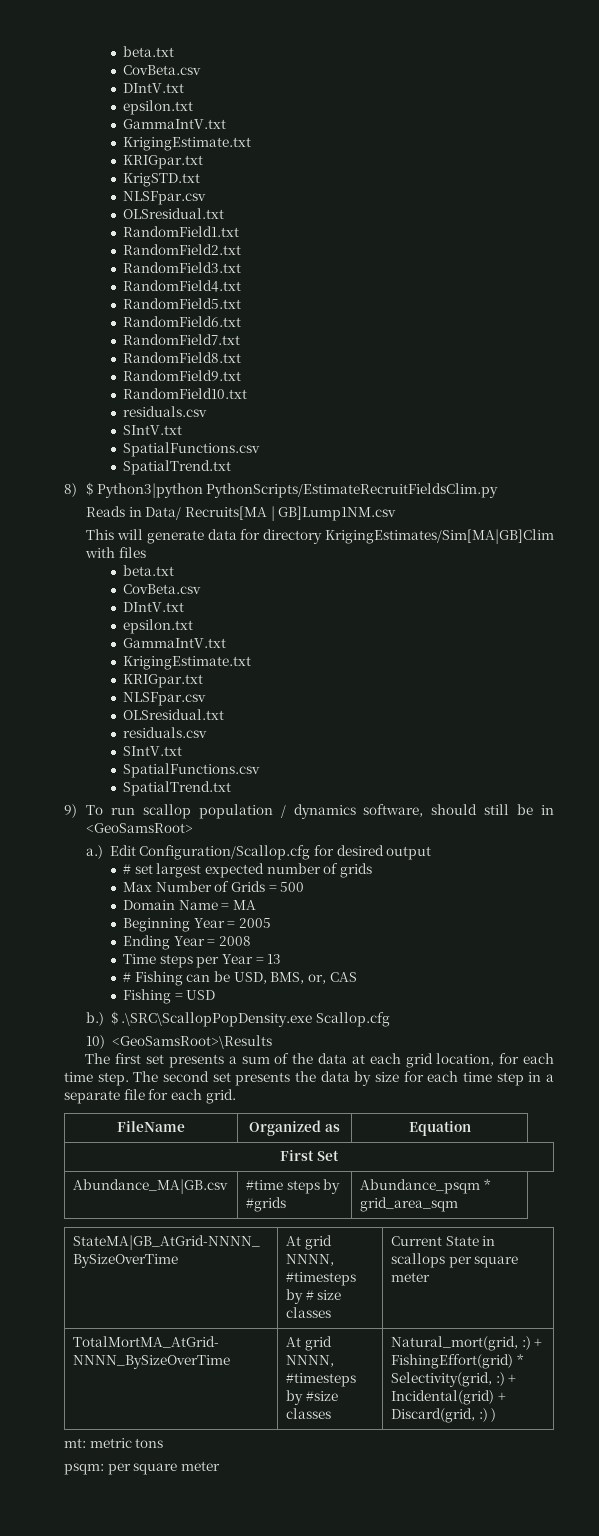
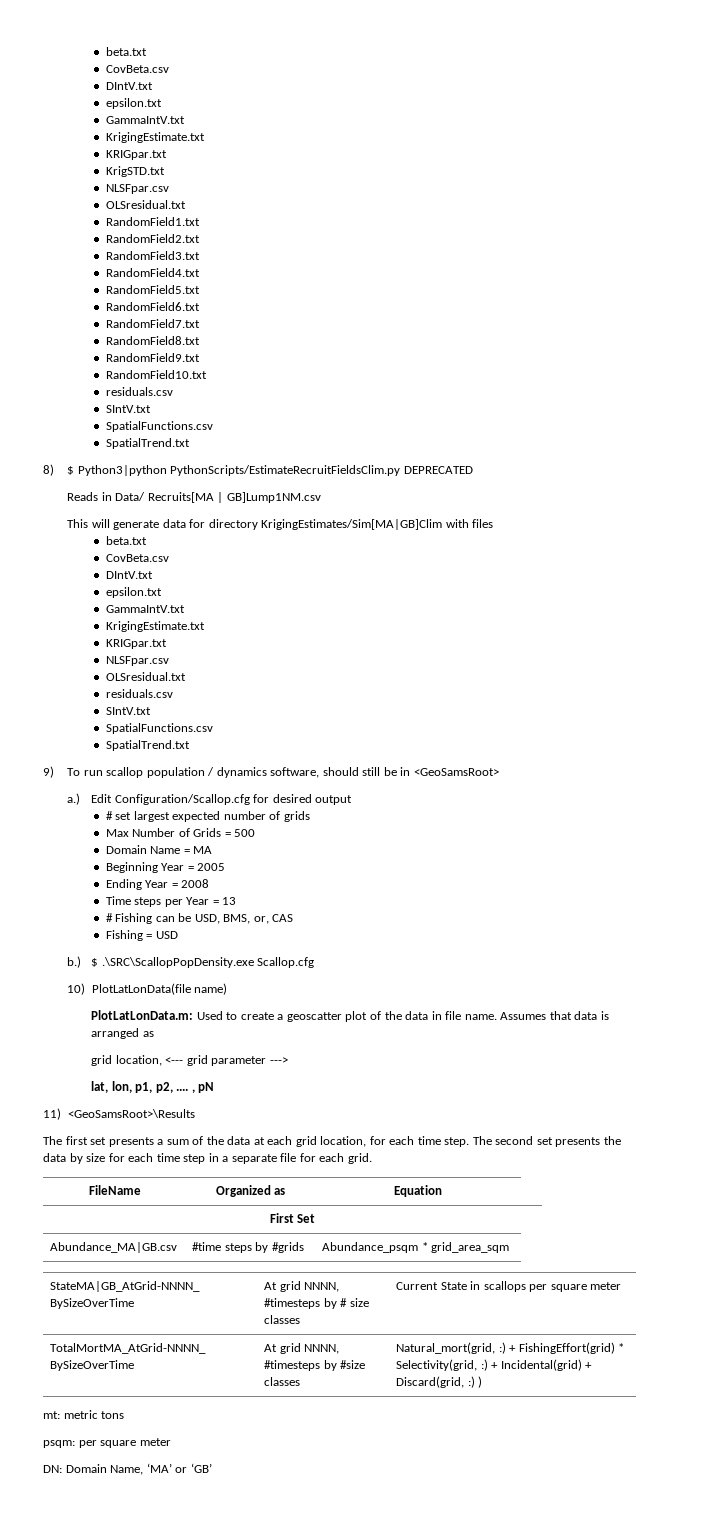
- 8) $ Python3|python PythonScripts/EstimateRecruitFieldsClim.py
+ 8) $ Python3|python PythonScripts/EstimateRecruitFieldsClim.py DEPRECATED
- 10) <GeoSamsRoot>\Results
+ 10) PlotLatLonData(file name)
+ PlotLatLonData.m: Used to create a geoscatter plot of the data in file name. Assumes that data is arranged as
+ grid location, <--- grid parameter --->
+ lat, lon, p1, p2, .... , pN
+ 11) <GeoSamsRoot>\Results
+ DN: Domain Name, ‘MA’ or ‘GB’

